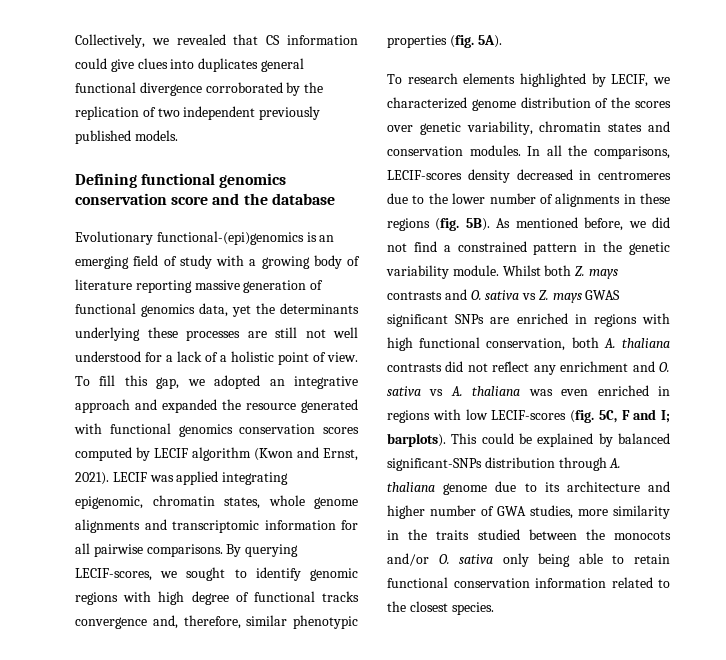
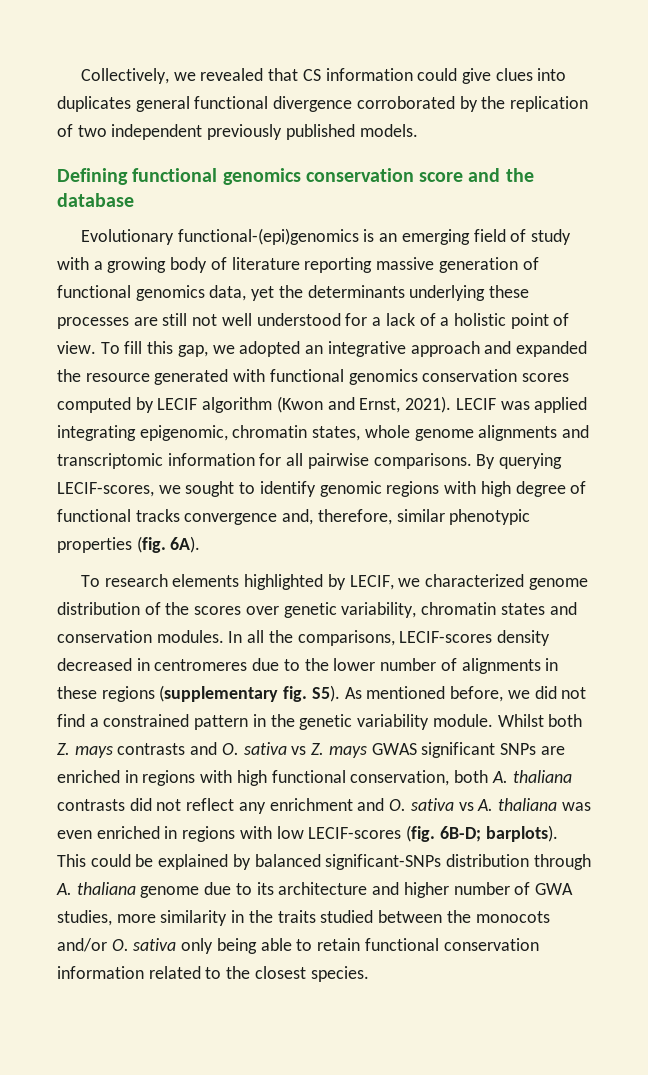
- By querying LECIF-scores, we sought to identify genomic regions with high degree of functional tracks convergence and, therefore, similar phenotypic properties (fig. 5A).
+ By querying LECIF-scores, we sought to identify genomic regions with high degree of functional tracks convergence and, therefore, similar phenotypic properties (fig. 6A).
- In all the comparisons, LECIF-scores density decreased in centromeres due to the lower number of alignments in these regions (fig. 5B). As mentioned before, we did not find a constrained pattern in the genetic variability module.
+ In all the comparisons, LECIF-scores density decreased in centromeres due to the lower number of alignments in these regions (supplementary fig. S5). As mentioned before, we did not find a constrained pattern in the genetic variability module.
- Whilst both Z. mays contrasts and O. sativa vs Z. mays GWAS significant SNPs are enriched in regions with high functional conservation, both A. thaliana contrasts did not reflect any enrichment and O. sativa vs A. thaliana was even enriched in regions with low LECIF-scores (fig. 5C, F and I; barplots).
+ Whilst both Z. mays contrasts and O. sativa vs Z. mays GWAS significant SNPs are enriched in regions with high functional conservation, both A. thaliana contrasts did not reflect any enrichment and O. sativa vs A. thaliana was even enriched in regions with low LECIF-scores (fig. 6B-D; barplots).

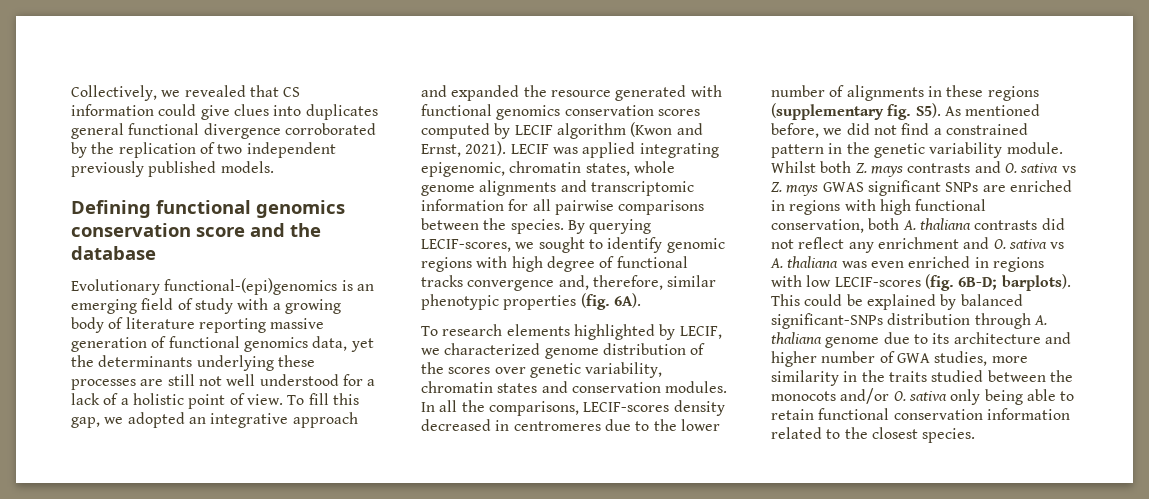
- LECIF was applied integrating epigenomic, chromatin states, whole genome alignments and transcriptomic information for all pairwise comparisons.
+ LECIF was applied integrating epigenomic, chromatin states, whole genome alignments and transcriptomic information for all pairwise comparisons between the species.

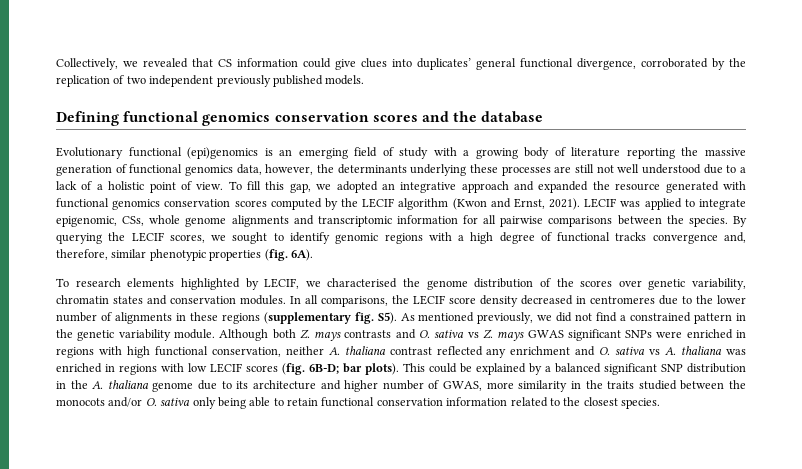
- Collectively, we revealed that CS information could give clues into duplicates general functional divergence corroborated by the replication of two independent previously published models.
+ Collectively, we revealed that CS information could give clues into duplicates’ general functional divergence, corroborated by the replication of two independent previously published models.
- Defining functional genomics conservation score and the database
+ Defining functional genomics conservation scores and the database
- Evolutionary functional-(epi)genomics is an emerging field of study with a growing body of literature reporting massive generation of functional genomics data, yet the determinants underlying these processes are still not well understood for a lack of a holistic point of view.
+ Evolutionary functional (epi)genomics is an emerging field of study with a growing body of literature reporting the massive generation of functional genomics data, however, the determinants underlying these processes are still not well understood due to a lack of a holistic point of view.
- To fill this gap, we adopted an integrative approach and expanded the resource generated with functional genomics conservation scores computed by LECIF algorithm (Kwon and Ernst, 2021).
+ To fill this gap, we adopted an integrative approach and expanded the resource generated with functional genomics conservation scores computed by the LECIF algorithm (Kwon and Ernst, 2021).
- LECIF was applied integrating epigenomic, chromatin states, whole genome alignments and transcriptomic information for all pairwise comparisons between the species.
+ LECIF was applied to integrate epigenomic, CSs, whole genome alignments and transcriptomic information for all pairwise comparisons between the species.
- By querying LECIF-scores, we sought to identify genomic regions with high degree of functional tracks convergence and, therefore, similar phenotypic properties (fig. 6A).
+ By querying the LECIF scores, we sought to identify genomic regions with a high degree of functional tracks convergence and, therefore, similar phenotypic properties (fig. 6A).
- To research elements highlighted by LECIF, we characterized genome distribution of the scores over genetic variability, chromatin states and conservation modules.
+ To research elements highlighted by LECIF, we characterised the genome distribution of the scores over genetic variability, chromatin states and conservation modules.
- In all the comparisons, LECIF-scores density decreased in centromeres due to the lower number of alignments in these regions (supplementary fig. S5). As mentioned before, we did not find a constrained pattern in the genetic variability module.
+ In all comparisons, the LECIF score density decreased in centromeres due to the lower number of alignments in these regions (supplementary fig. S5). As mentioned previously, we did not find a constrained pattern in the genetic variability module.
- Whilst both Z. mays contrasts and O. sativa vs Z. mays GWAS significant SNPs are enriched in regions with high functional conservation, both A. thaliana contrasts did not reflect any enrichment and O. sativa vs A. thaliana was even enriched in regions with low LECIF-scores (fig. 6B-D; barplots).
+ Although both Z. mays contrasts and O. sativa vs Z. mays GWAS significant SNPs were enriched in regions with high functional conservation, neither A. thaliana contrast reflected any enrichment and O. sativa vs A. thaliana was enriched in regions with low LECIF scores (fig. 6B-D; bar plots).
- This could be explained by balanced significant-SNPs distribution through A. thaliana genome due to its architecture and higher number of GWA studies, more similarity in the traits studied between the monocots and/or O. sativa only being able to retain functional conservation information related to the closest species.
+ This could be explained by a balanced significant SNP distribution in the A. thaliana genome due to its architecture and higher number of GWAS, more similarity in the traits studied between the monocots and/or O. sativa only being able to retain functional conservation information related to the closest species.

